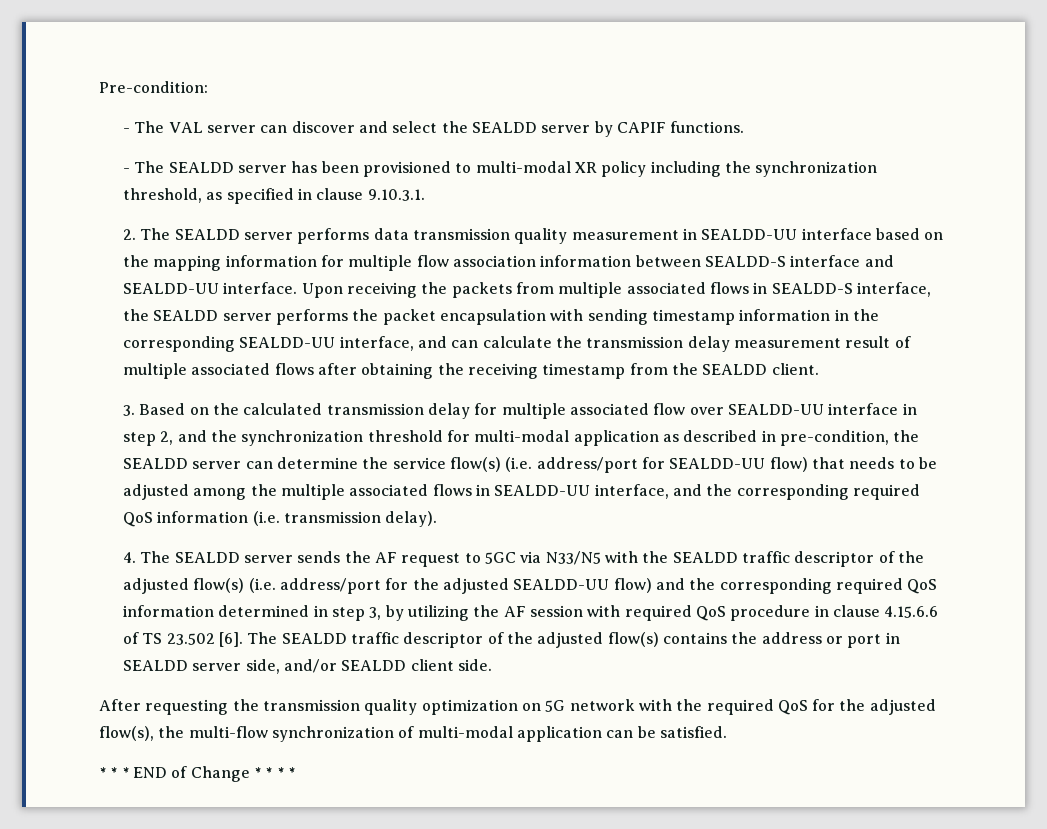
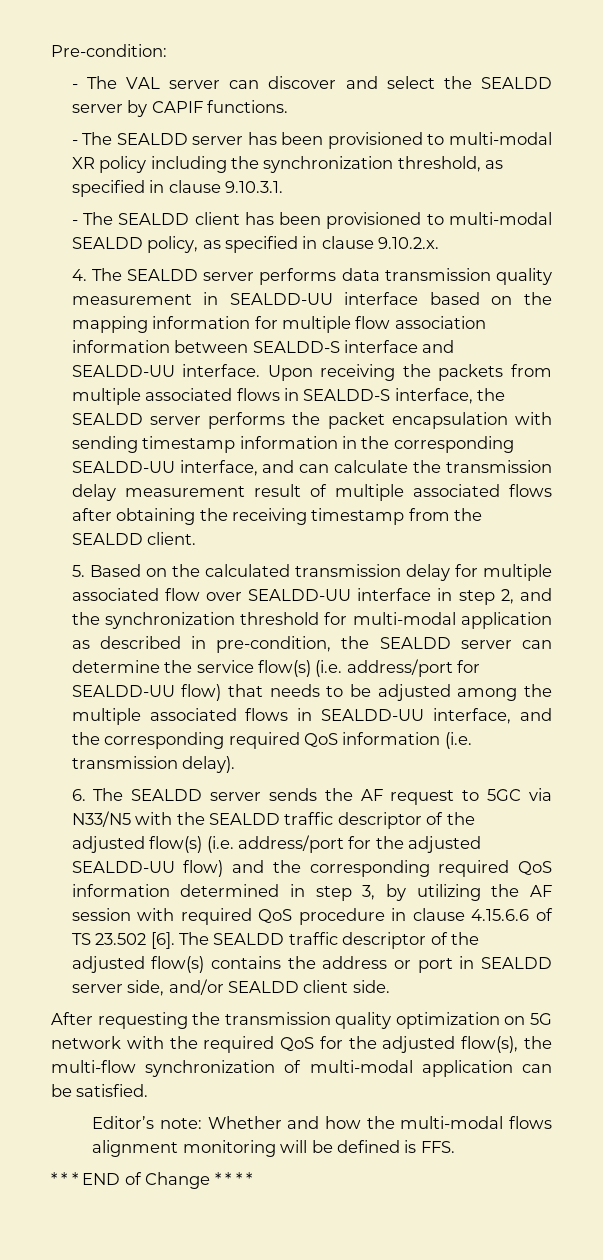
- 2. The SEALDD server performs data transmission quality measurement in SEALDD-UU interface based on the mapping information for multiple flow association information between SEALDD-S interface and SEALDD-UU interface.
+ - The SEALDD client has been provisioned to multi-modal SEALDD policy, as specified in clause 9.10.2.x.
+ 4. The SEALDD server performs data transmission quality measurement in SEALDD-UU interface based on the mapping information for multiple flow association information between SEALDD-S interface and SEALDD-UU interface.
- 3. Based on the calculated transmission delay for multiple associated flow over SEALDD-UU interface in step 2, and the synchronization threshold for multi-modal application as described in pre-condition, the SEALDD server can determine the service flow(s) (i.e. address/port for SEALDD-UU flow) that needs to be adjusted among the multiple associated flows in SEALDD-UU interface, and the corresponding required QoS information (i.e. transmission delay).
+ 5. Based on the calculated transmission delay for multiple associated flow over SEALDD-UU interface in step 2, and the synchronization threshold for multi-modal application as described in pre-condition, the SEALDD server can determine the service flow(s) (i.e. address/port for SEALDD-UU flow) that needs to be adjusted among the multiple associated flows in SEALDD-UU interface, and the corresponding required QoS information (i.e. transmission delay).
- 4. The SEALDD server sends the AF request to 5GC via N33/N5 with the SEALDD traffic descriptor of the adjusted flow(s) (i.e. address/port for the adjusted SEALDD-UU flow) and the corresponding required QoS information determined in step 3, by utilizing the AF session with required QoS procedure in clause 4.15.6.6 of TS 23.502 [6].
+ 6. The SEALDD server sends the AF request to 5GC via N33/N5 with the SEALDD traffic descriptor of the adjusted flow(s) (i.e. address/port for the adjusted SEALDD-UU flow) and the corresponding required QoS information determined in step 3, by utilizing the AF session with required QoS procedure in clause 4.15.6.6 of TS 23.502 [6].
+ Editor’s note: Whether and how the multi-modal flows alignment monitoring will be defined is FFS.

